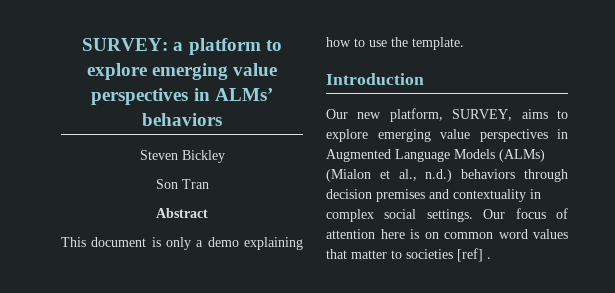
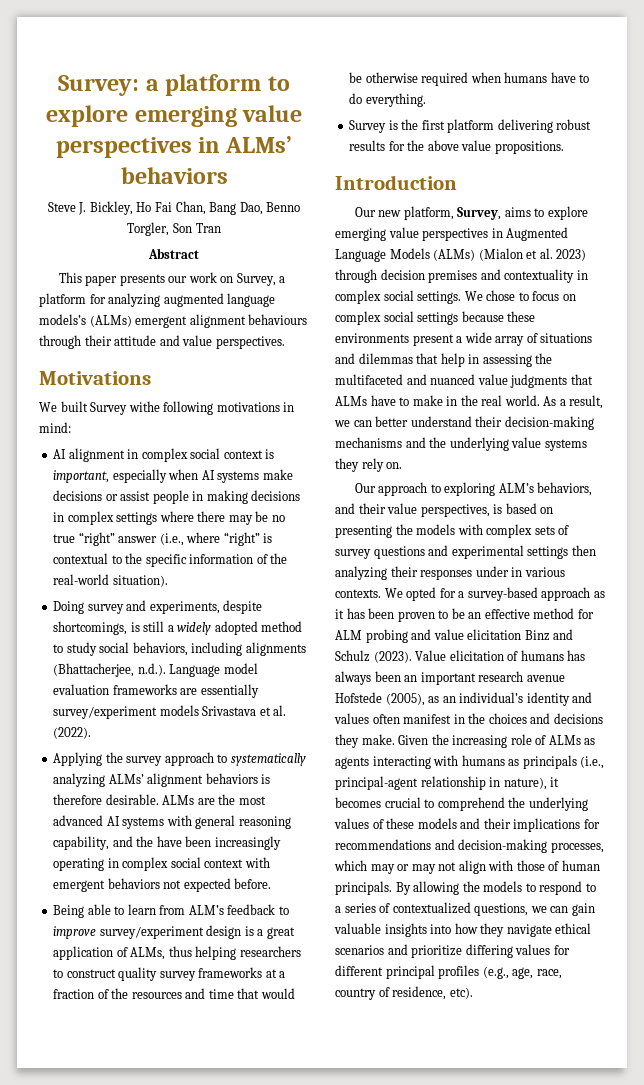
- SURVEY: a platform to explore emerging value perspectives in ALMs’ behaviors
+ Survey: a platform to explore emerging value perspectives in ALMs’ behaviors
- Steven Bickley
- Son Tran
+ Steve J. Bickley, Ho Fai Chan, Bang Dao, Benno Torgler, Son Tran
  Abstract
- This document is only a demo explaining how to use the template.
+ This paper presents our work on Survey, a platform for analyzing augmented language models’s (ALMs) emergent alignment behaviours through their attitude and value perspectives.
+ Motivations
+ We built Survey withe following motivations in mind:
+ AI alignment in complex social context is important, especially when AI systems make decisions or assist people in making decisions in complex settings where there may be no true “right” answer (i.e., where “right” is contextual to the specific information of the real-world situation).
+ Doing survey and experiments, despite shortcomings, is still a widely adopted method to study social behaviors, including alignments (Bhattacherjee, n.d.). Language model evaluation frameworks are essentially survey/experiment models Srivastava et al. (2022).
+ Applying the survey approach to systematically analyzing ALMs’ alignment behaviors is therefore desirable. ALMs are the most advanced AI systems with general reasoning capability, and the have been increasingly operating in complex social context with emergent behaviors not expected before.
+ Being able to learn from ALM’s feedback to improve survey/experiment design is a great application of ALMs, thus helping researchers to construct quality survey frameworks at a fraction of the resources and time that would be otherwise required when humans have to do everything.
+ Survey is the first platform delivering robust results for the above value propositions.
- Our new platform, SURVEY, aims to explore emerging value perspectives in Augmented Language Models (ALMs) (Mialon et al., n.d.) behaviors through decision premises and contextuality in complex social settings.
+ Our new platform, Survey, aims to explore emerging value perspectives in Augmented Language Models (ALMs) (Mialon et al. 2023) through decision premises and contextuality in complex social settings.
- Our focus of attention here is on common word values that matter to societies [ref] .
+ We chose to focus on complex social settings because these environments present a wide array of situations and dilemmas that help in assessing the multifaceted and nuanced value judgments that ALMs have to make in the real world. As a result, we can better understand their decision-making mechanisms and the underlying value systems they rely on.
+ Our approach to exploring ALM’s behaviors, and their value perspectives, is based on presenting the models with complex sets of survey questions and experimental settings then analyzing their responses under in various contexts. We opted for a survey-based approach as it has been proven to be an effective method for ALM probing and value elicitation Binz and Schulz (2023). Value elicitation of humans has always been an important research avenue Hofstede (2005), as an individual’s identity and values often manifest in the choices and decisions they make. Given the increasing role of ALMs as agents interacting with humans as principals (i.e., principal-agent relationship in nature), it becomes crucial to comprehend the underlying values of these models and their implications for recommendations and decision-making processes, which may or may not align with those of human principals. By allowing the models to respond to a series of contextualized questions, we can gain valuable insights into how they navigate ethical scenarios and prioritize differing values for different principal profiles (e.g., age, race, country of residence, etc).

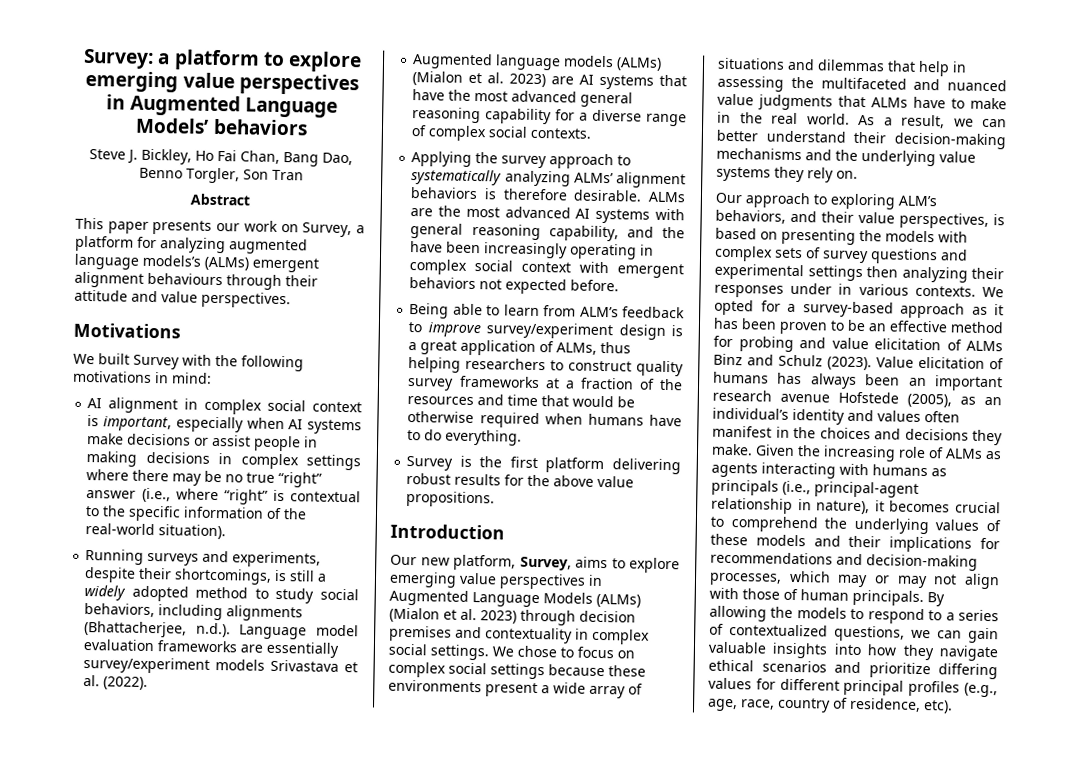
- Survey: a platform to explore emerging value perspectives in ALMs’ behaviors
+ Survey: a platform to explore emerging value perspectives in Augmented Language Models’ behaviors
- We built Survey withe following motivations in mind:
+ We built Survey with the following motivations in mind:
- Doing survey and experiments, despite shortcomings, is still a widely adopted method to study social behaviors, including alignments (Bhattacherjee, n.d.). Language model evaluation frameworks are essentially survey/experiment models Srivastava et al. (2022).
+ Running surveys and experiments, despite their shortcomings, is still a widely adopted method to study social behaviors, including alignments (Bhattacherjee, n.d.). Language model evaluation frameworks are essentially survey/experiment models Srivastava et al. (2022).
+ Augmented language models (ALMs) (Mialon et al. 2023) are AI systems that have the most advanced general reasoning capability for a diverse range of complex social contexts.
- We opted for a survey-based approach as it has been proven to be an effective method for ALM probing and value elicitation Binz and Schulz (2023).
+ We opted for a survey-based approach as it has been proven to be an effective method for probing and value elicitation of ALMs Binz and Schulz (2023).

